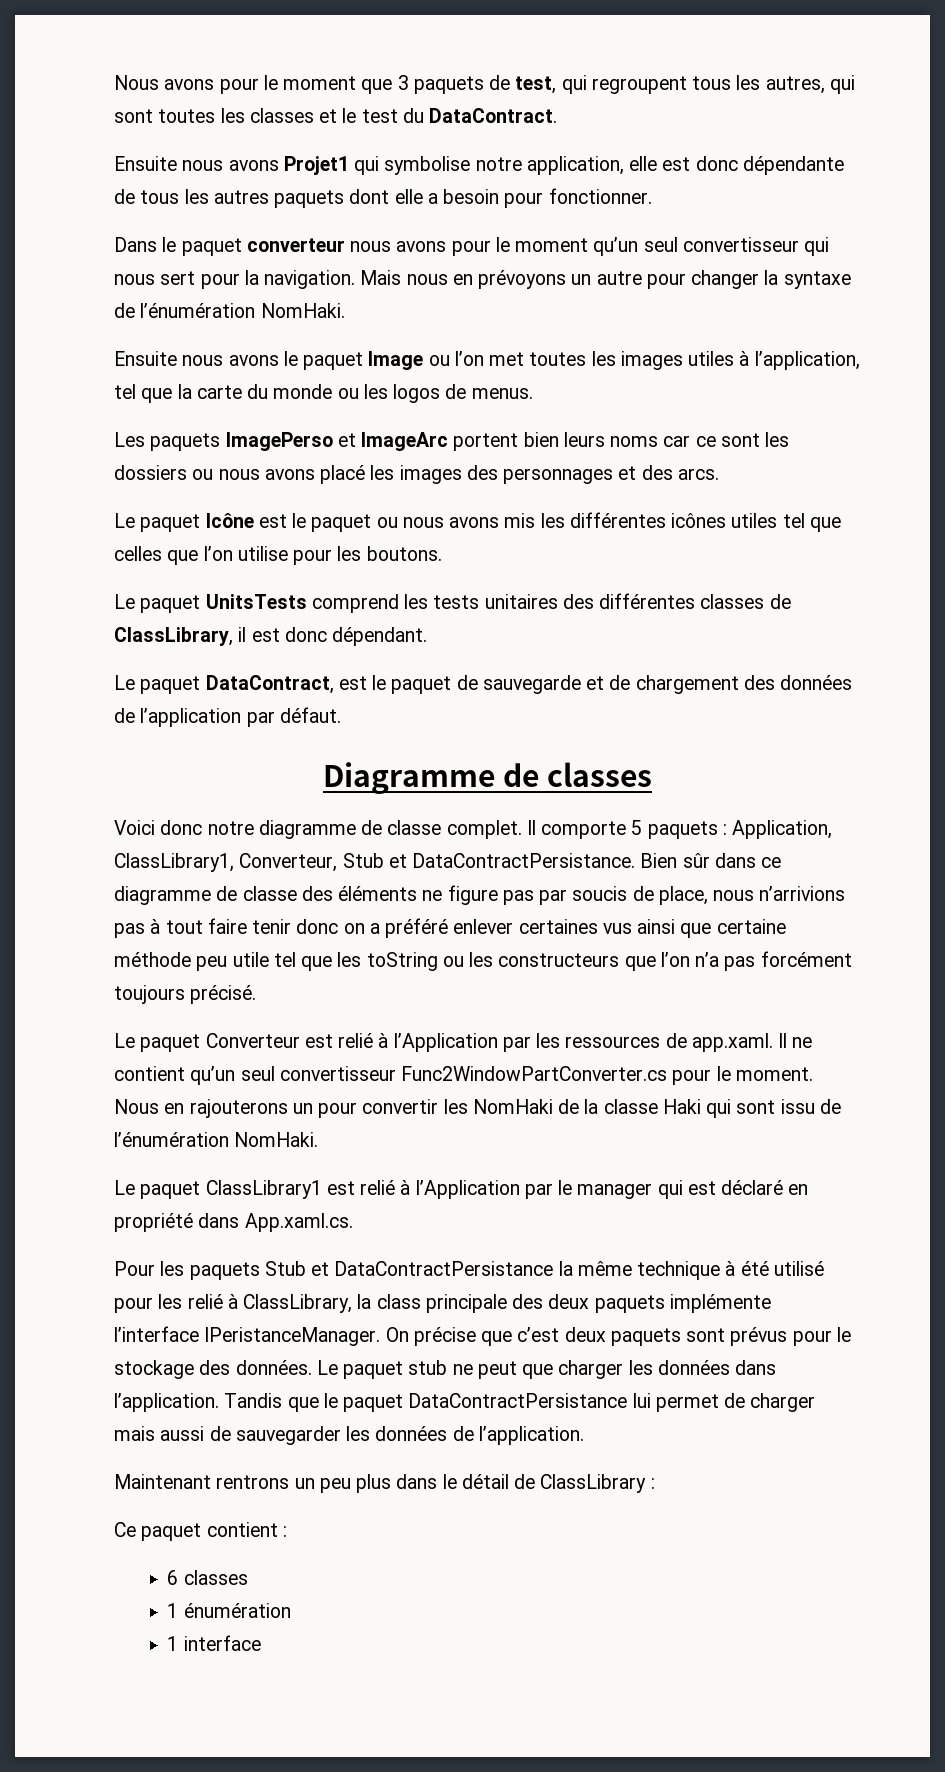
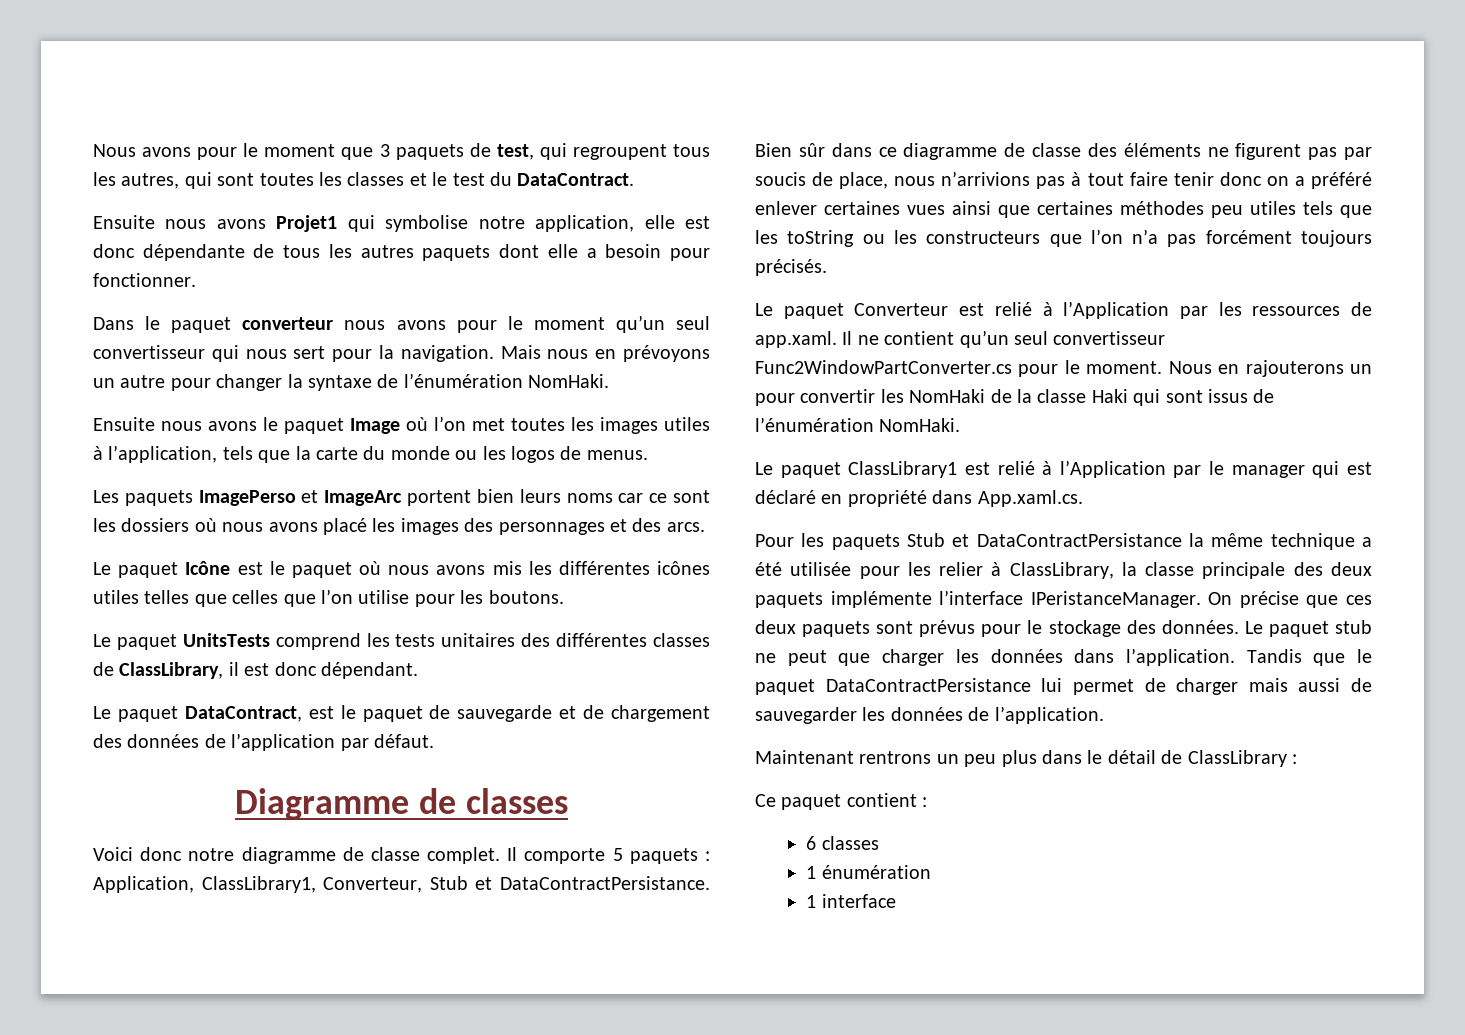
- Ensuite nous avons le paquet Image ou l’on met toutes les images utiles à l’application, tel que la carte du monde ou les logos de menus.
+ Ensuite nous avons le paquet Image où l’on met toutes les images utiles à l’application, tels que la carte du monde ou les logos de menus.
- Les paquets ImagePerso et ImageArc portent bien leurs noms car ce sont les dossiers ou nous avons placé les images des personnages et des arcs.
+ Les paquets ImagePerso et ImageArc portent bien leurs noms car ce sont les dossiers où nous avons placé les images des personnages et des arcs.
- Le paquet Icône est le paquet ou nous avons mis les différentes icônes utiles tel que celles que l’on utilise pour les boutons.
+ Le paquet Icône est le paquet où nous avons mis les différentes icônes utiles telles que celles que l’on utilise pour les boutons.
- Bien sûr dans ce diagramme de classe des éléments ne figure pas par soucis de place, nous n’arrivions pas à tout faire tenir donc on a préféré enlever certaines vus ainsi que certaine méthode peu utile tel que les toString ou les constructeurs que l’on n’a pas forcément toujours précisé.
+ Bien sûr dans ce diagramme de classe des éléments ne figurent pas par soucis de place, nous n’arrivions pas à tout faire tenir donc on a préféré enlever certaines vues ainsi que certaines méthodes peu utiles tels que les toString ou les constructeurs que l’on n’a pas forcément toujours précisés.
- Nous en rajouterons un pour convertir les NomHaki de la classe Haki qui sont issu de l’énumération NomHaki.
+ Nous en rajouterons un pour convertir les NomHaki de la classe Haki qui sont issus de l’énumération NomHaki.
- Pour les paquets Stub et DataContractPersistance la même technique à été utilisé pour les relié à ClassLibrary, la class principale des deux paquets implémente l’interface IPeristanceManager.
+ Pour les paquets Stub et DataContractPersistance la même technique a été utilisée pour les relier à ClassLibrary, la classe principale des deux paquets implémente l’interface IPeristanceManager.
- On précise que c’est deux paquets sont prévus pour le stockage des données.
+ On précise que ces deux paquets sont prévus pour le stockage des données.

